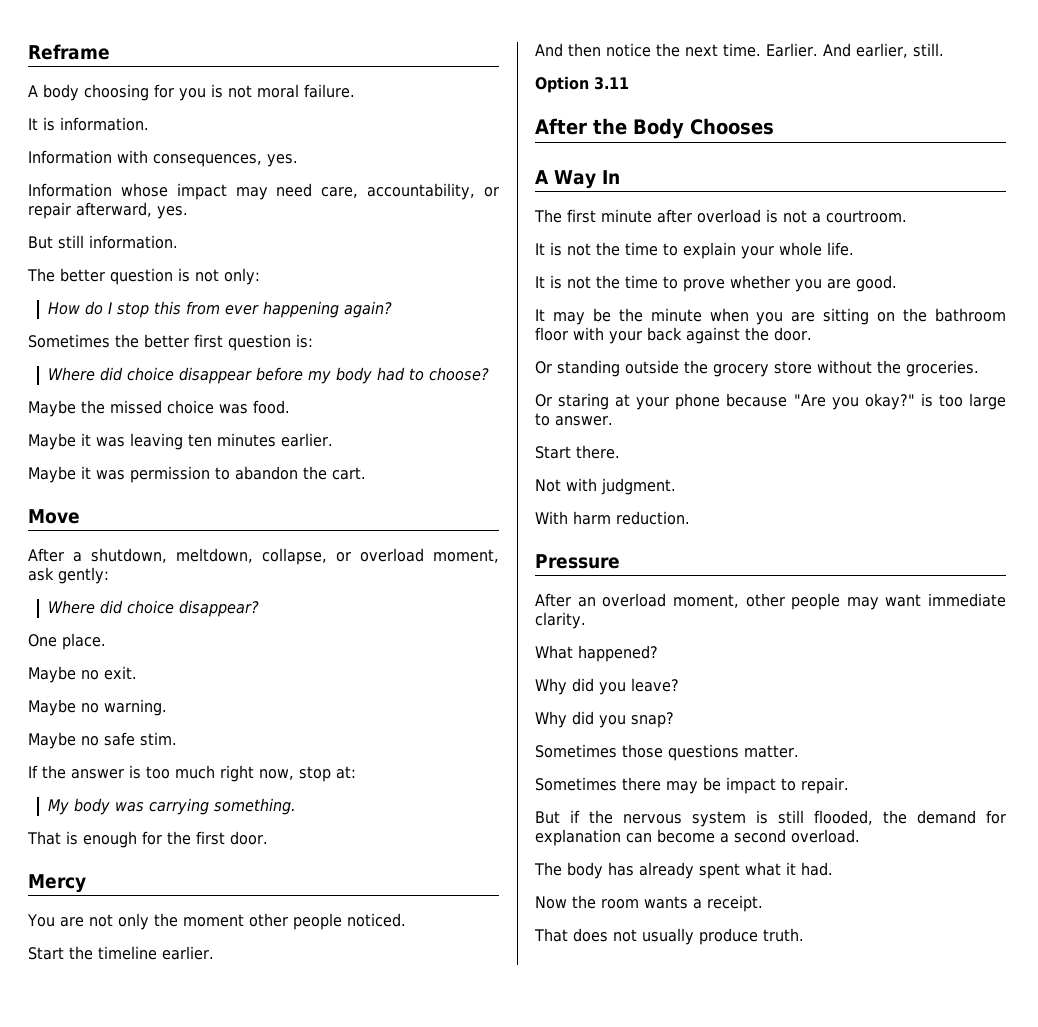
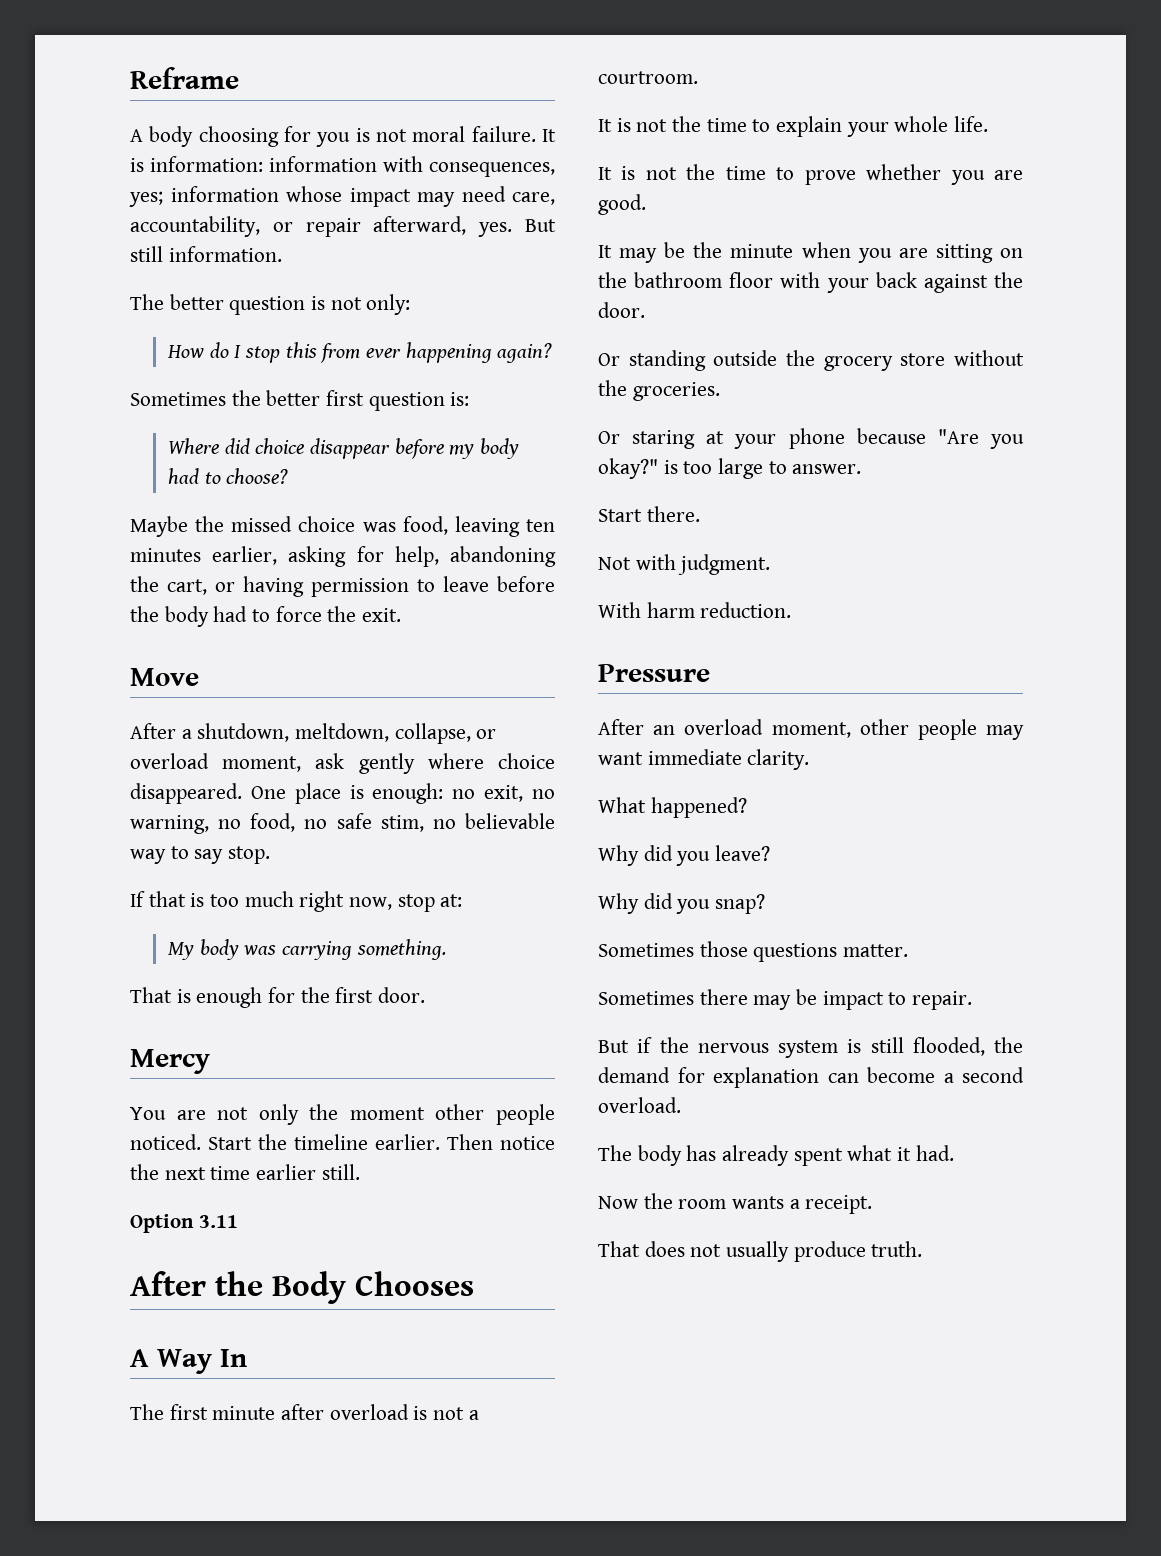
- A body choosing for you is not moral failure.
- It is information.
- Information with consequences, yes.
- Information whose impact may need care, accountability, or repair afterward, yes.
- But still information.
+ A body choosing for you is not moral failure. It is information: information with consequences, yes; information whose impact may need care, accountability, or repair afterward, yes. But still information.
- Maybe the missed choice was food.
- Maybe it was leaving ten minutes earlier.
- Maybe it was permission to abandon the cart.
+ Maybe the missed choice was food, leaving ten minutes earlier, asking for help, abandoning the cart, or having permission to leave before the body had to force the exit.
- After a shutdown, meltdown, collapse, or overload moment, ask gently:
- Where did choice disappear?
- One place.
- Maybe no exit.
- Maybe no warning.
- Maybe no safe stim.
+ After a shutdown, meltdown, collapse, or overload moment, ask gently where choice disappeared. One place is enough: no exit, no warning, no food, no safe stim, no believable way to say stop.
- If the answer is too much right now, stop at:
+ If that is too much right now, stop at:
- You are not only the moment other people noticed.
- Start the timeline earlier.
- And then notice the next time. Earlier. And earlier, still.
+ You are not only the moment other people noticed. Start the timeline earlier. Then notice the next time earlier still.

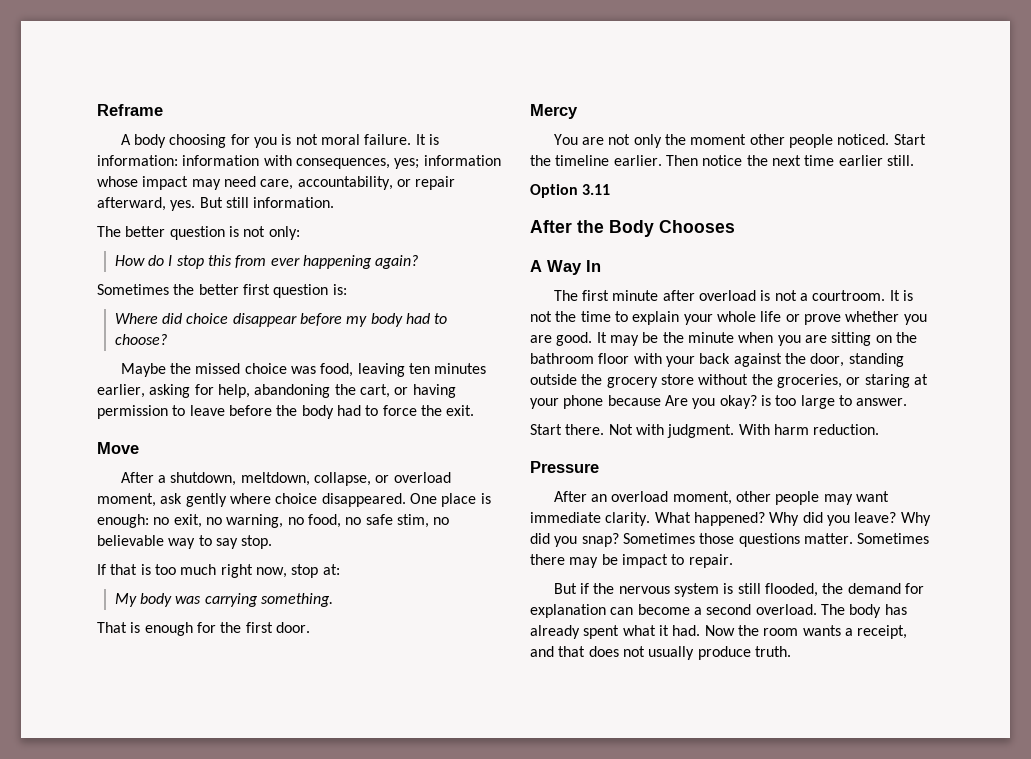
- The first minute after overload is not a courtroom.
- It is not the time to explain your whole life.
- It is not the time to prove whether you are good.
- It may be the minute when you are sitting on the bathroom floor with your back against the door.
- Or standing outside the grocery store without the groceries.
- Or staring at your phone because "Are you okay?" is too large to answer.
+ The first minute after overload is not a courtroom. It is not the time to explain your whole life or prove whether you are good. It may be the minute when you are sitting on the bathroom floor with your back against the door, standing outside the grocery store without the groceries, or staring at your phone because Are you okay? is too large to answer.
- Start there.
- Not with judgment.
- With harm reduction.
+ Start there. Not with judgment. With harm reduction.
- After an overload moment, other people may want immediate clarity.
- What happened?
- Why did you leave?
- Why did you snap?
- Sometimes those questions matter.
- Sometimes there may be impact to repair.
+ After an overload moment, other people may want immediate clarity. What happened? Why did you leave? Why did you snap? Sometimes those questions matter. Sometimes there may be impact to repair.
- But if the nervous system is still flooded, the demand for explanation can become a second overload.
- The body has already spent what it had.
- Now the room wants a receipt.
- That does not usually produce truth.
+ But if the nervous system is still flooded, the demand for explanation can become a second overload. The body has already spent what it had. Now the room wants a receipt, and that does not usually produce truth.

